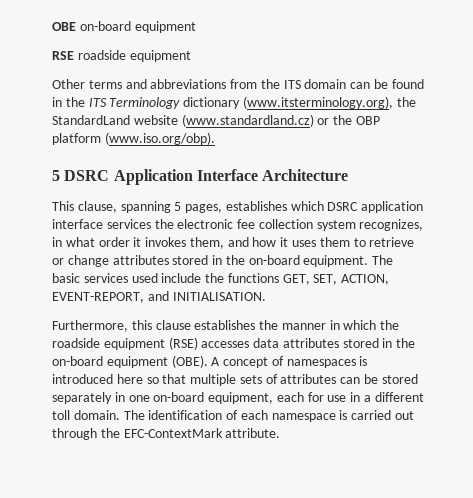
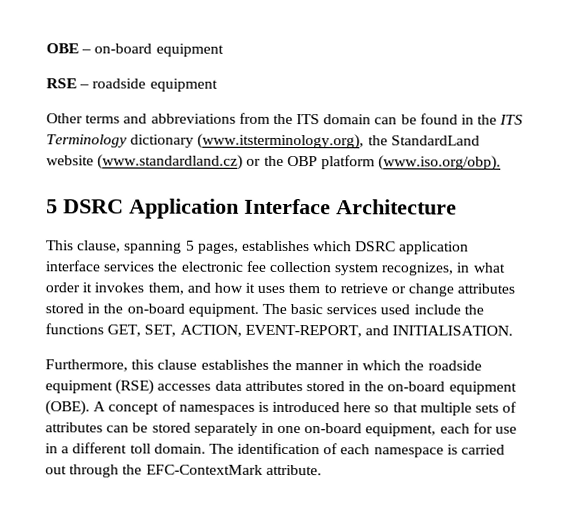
- OBE on-board equipment
+ OBE – on-board equipment
- RSE roadside equipment
+ RSE – roadside equipment

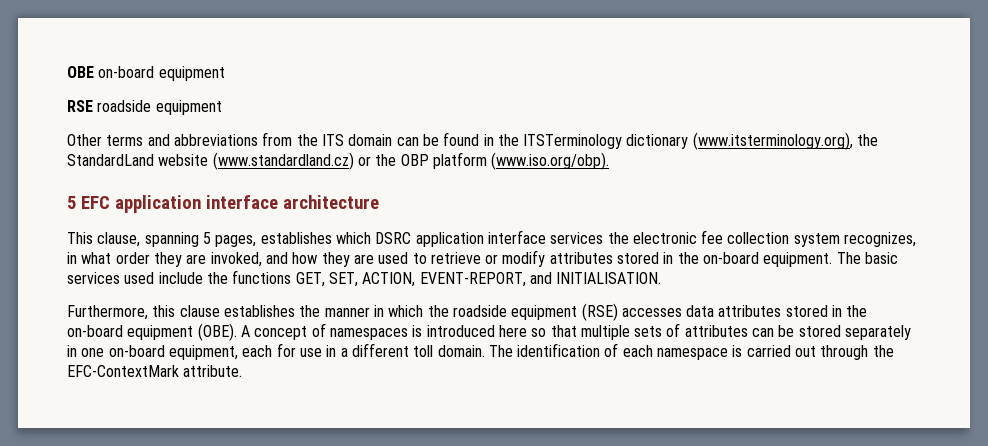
- OBE – on-board equipment
+ OBE on-board equipment
- RSE – roadside equipment
+ RSE roadside equipment
- Other terms and abbreviations from the ITS domain can be found in the ITS Terminology dictionary (www.itsterminology.org), the StandardLand website (www.standardland.cz) or the OBP platform (www.iso.org/obp).
+ Other terms and abbreviations from the ITS domain can be found in the ITSTerminology dictionary (www.itsterminology.org), the StandardLand website (www.standardland.cz) or the OBP platform (www.iso.org/obp).
- 5 DSRC Application Interface Architecture
+ 5 EFC application interface architecture
- This clause, spanning 5 pages, establishes which DSRC application interface services the electronic fee collection system recognizes, in what order it invokes them, and how it uses them to retrieve or change attributes stored in the on-board equipment.
+ This clause, spanning 5 pages, establishes which DSRC application interface services the electronic fee collection system recognizes, in what order they are invoked, and how they are used to retrieve or modify attributes stored in the on-board equipment.

